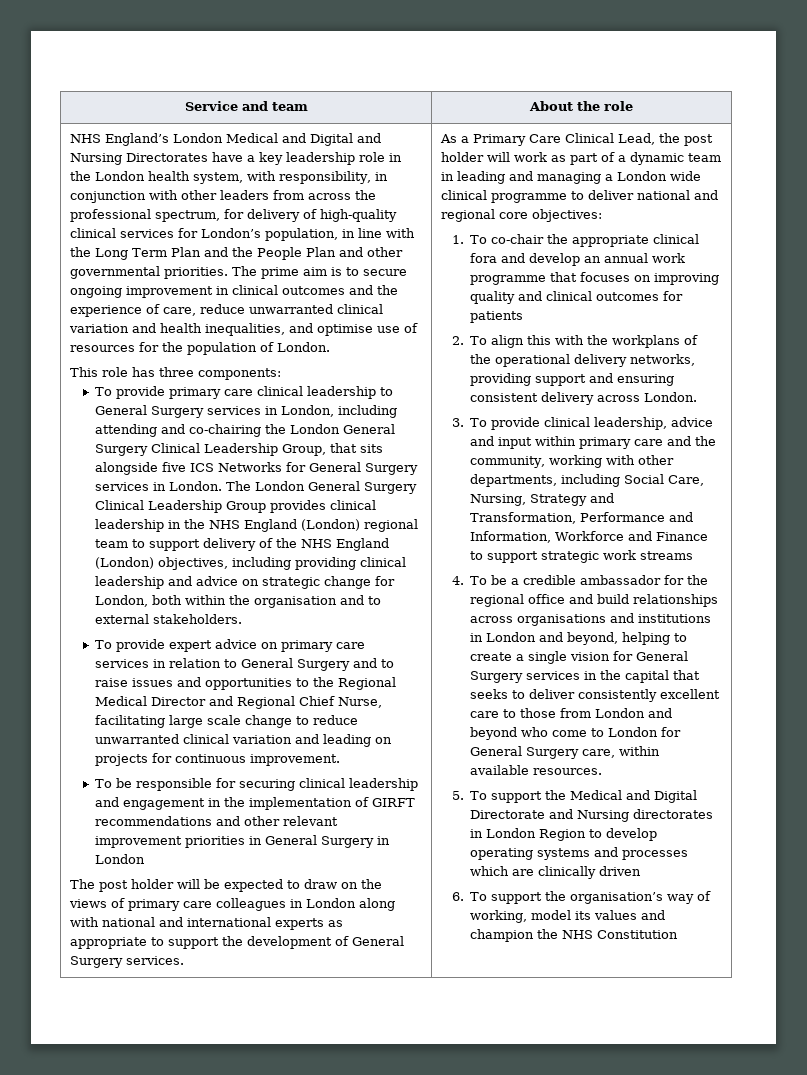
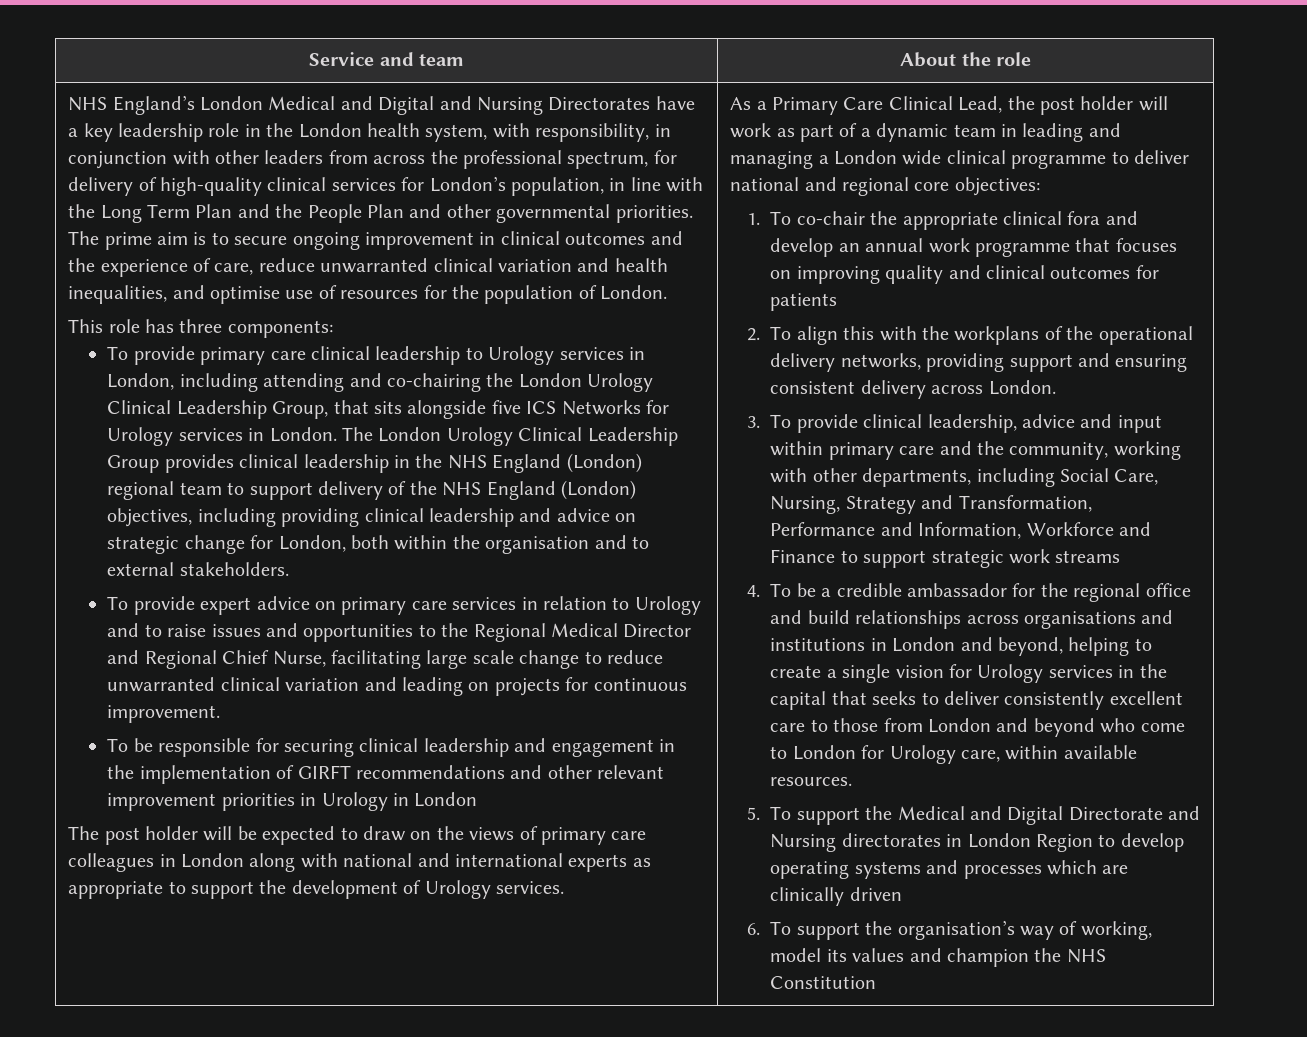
- To provide primary care clinical leadership to General Surgery services in London, including attending and co-chairing the London General Surgery Clinical Leadership Group, that sits alongside five ICS Networks for General Surgery services in London.
+ To provide primary care clinical leadership to Urology services in London, including attending and co-chairing the London Urology Clinical Leadership Group, that sits alongside five ICS Networks for Urology services in London.
- The London General Surgery Clinical Leadership Group provides clinical leadership in the NHS England (London) regional team to support delivery of the NHS England (London) objectives, including providing clinical leadership and advice on strategic change for London, both within the organisation and to external stakeholders.
+ The London Urology Clinical Leadership Group provides clinical leadership in the NHS England (London) regional team to support delivery of the NHS England (London) objectives, including providing clinical leadership and advice on strategic change for London, both within the organisation and to external stakeholders.
- To provide expert advice on primary care services in relation to General Surgery and to raise issues and opportunities to the Regional Medical Director and Regional Chief Nurse, facilitating large scale change to reduce unwarranted clinical variation and leading on projects for continuous improvement.
+ To provide expert advice on primary care services in relation to Urology and to raise issues and opportunities to the Regional Medical Director and Regional Chief Nurse, facilitating large scale change to reduce unwarranted clinical variation and leading on projects for continuous improvement.
- To be responsible for securing clinical leadership and engagement in the implementation of GIRFT recommendations and other relevant improvement priorities in General Surgery in London
+ To be responsible for securing clinical leadership and engagement in the implementation of GIRFT recommendations and other relevant improvement priorities in Urology in London
- The post holder will be expected to draw on the views of primary care colleagues in London along with national and international experts as appropriate to support the development of General Surgery services.
+ The post holder will be expected to draw on the views of primary care colleagues in London along with national and international experts as appropriate to support the development of Urology services.
- 4. To be a credible ambassador for the regional office and build relationships across organisations and institutions in London and beyond, helping to create a single vision for General Surgery services in the capital that seeks to deliver consistently excellent care to those from London and beyond who come to London for General Surgery care, within available resources.
+ 4. To be a credible ambassador for the regional office and build relationships across organisations and institutions in London and beyond, helping to create a single vision for Urology services in the capital that seeks to deliver consistently excellent care to those from London and beyond who come to London for Urology care, within available resources.

